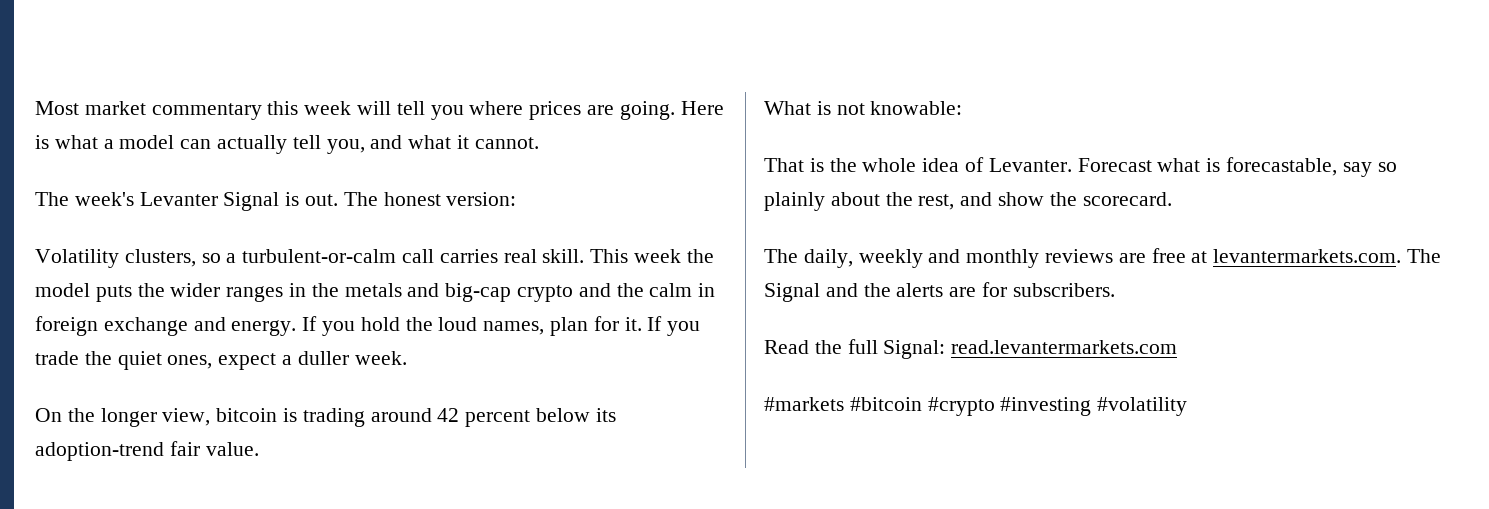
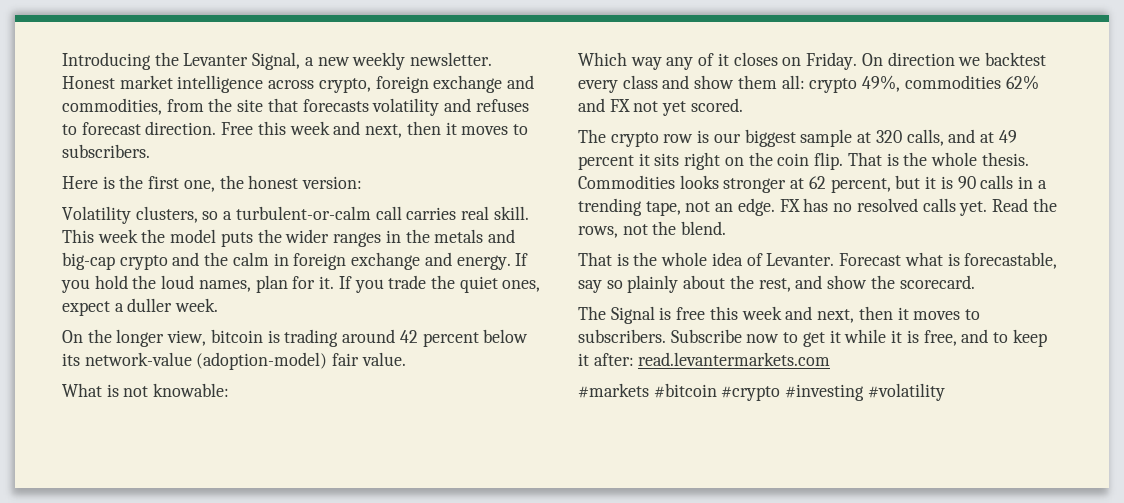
- Most market commentary this week will tell you where prices are going. Here is what a model can actually tell you, and what it cannot.
- The week's Levanter Signal is out. The honest version:
+ Introducing the Levanter Signal, a new weekly newsletter. Honest market intelligence across crypto, foreign exchange and commodities, from the site that forecasts volatility and refuses to forecast direction. Free this week and next, then it moves to subscribers.
+ Here is the first one, the honest version:
- On the longer view, bitcoin is trading around 42 percent below its adoption-trend fair value.
+ On the longer view, bitcoin is trading around 42 percent below its network-value (adoption-model) fair value.
+ Which way any of it closes on Friday. On direction we backtest every class and show them all: crypto 49%, commodities 62% and FX not yet scored.
+ The crypto row is our biggest sample at 320 calls, and at 49 percent it sits right on the coin flip. That is the whole thesis. Commodities looks stronger at 62 percent, but it is 90 calls in a trending tape, not an edge. FX has no resolved calls yet. Read the rows, not the blend.
- The daily, weekly and monthly reviews are free at levantermarkets.com. The Signal and the alerts are for subscribers.
- Read the full Signal: read.levantermarkets.com
+ The Signal is free this week and next, then it moves to subscribers. Subscribe now to get it while it is free, and to keep it after: read.levantermarkets.com

